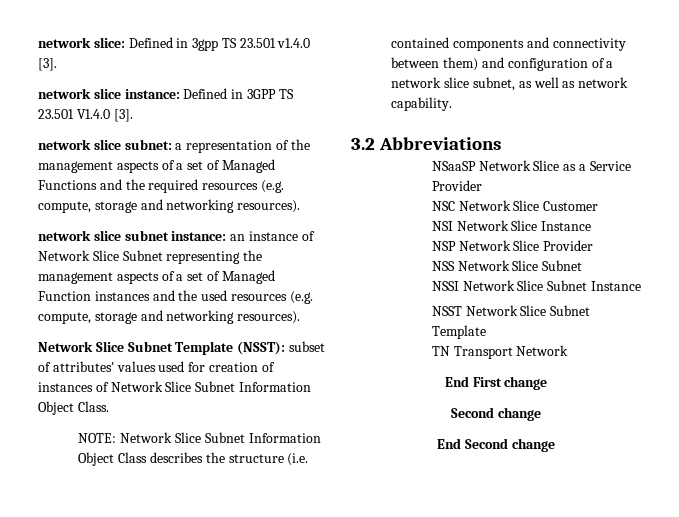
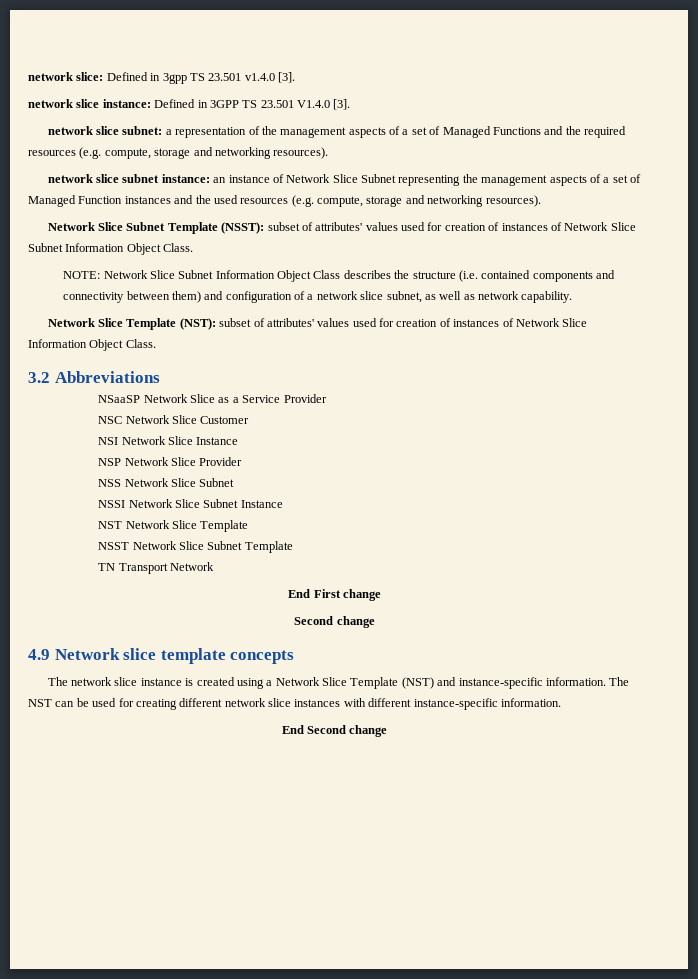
+ Network Slice Template (NST): subset of attributes' values used for creation of instances of Network Slice Information Object Class.
+ NST Network Slice Template
+ 4.9 Network slice template concepts
+ The network slice instance is created using a Network Slice Template (NST) and instance-specific information. The NST can be used for creating different network slice instances with different instance-specific information.

